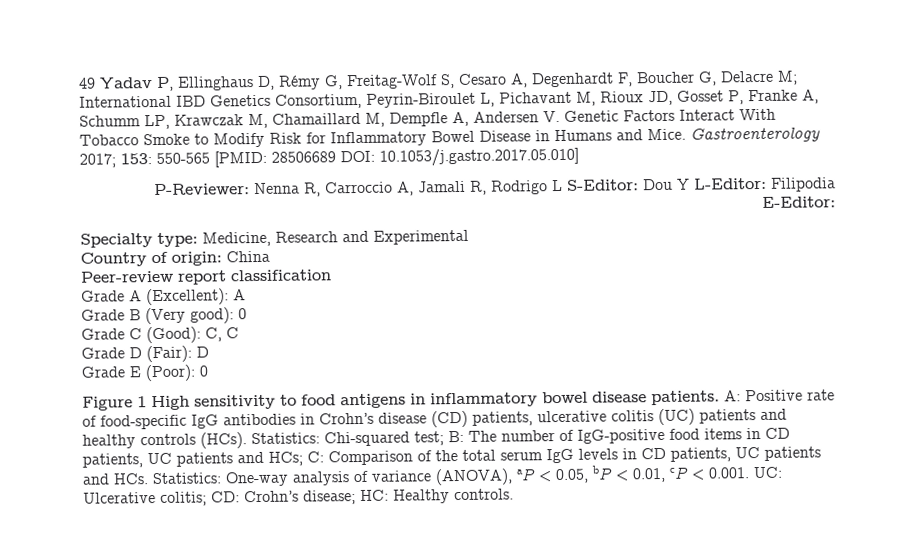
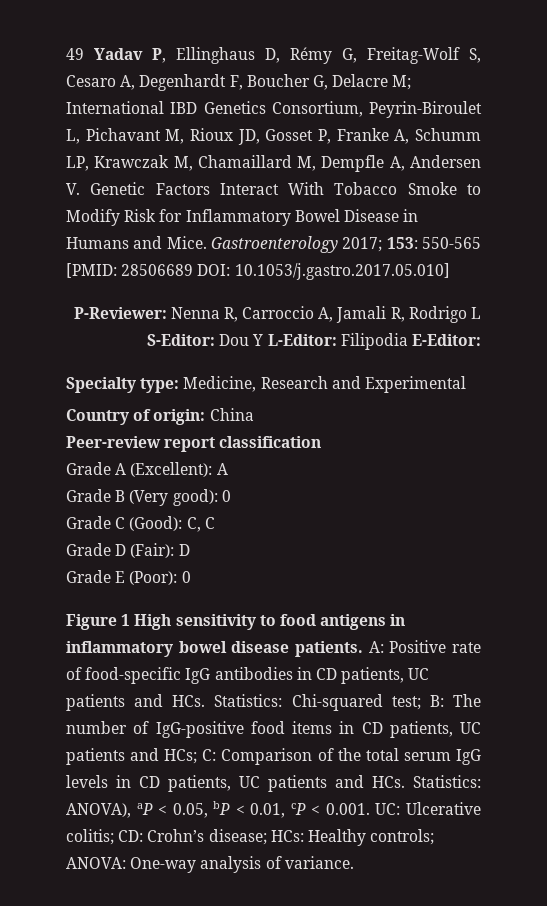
- A: Positive rate of food-specific IgG antibodies in Crohn’s disease (CD) patients, ulcerative colitis (UC) patients and healthy controls (HCs). Statistics: Chi-squared test; B: The number of IgG-positive food items in CD patients, UC patients and HCs; C: Comparison of the total serum IgG levels in CD patients, UC patients and HCs. Statistics: One-way analysis of variance (ANOVA), aP < 0.05, bP < 0.01, cP < 0.001. UC: Ulcerative colitis; CD: Crohn’s disease; HC: Healthy controls.
+ A: Positive rate of food-specific IgG antibodies in CD patients, UC patients and HCs. Statistics: Chi-squared test; B: The number of IgG-positive food items in CD patients, UC patients and HCs; C: Comparison of the total serum IgG levels in CD patients, UC patients and HCs. Statistics: ANOVA), aP < 0.05, bP < 0.01, cP < 0.001. UC: Ulcerative colitis; CD: Crohn’s disease; HCs: Healthy controls; ANOVA: One-way analysis of variance.

